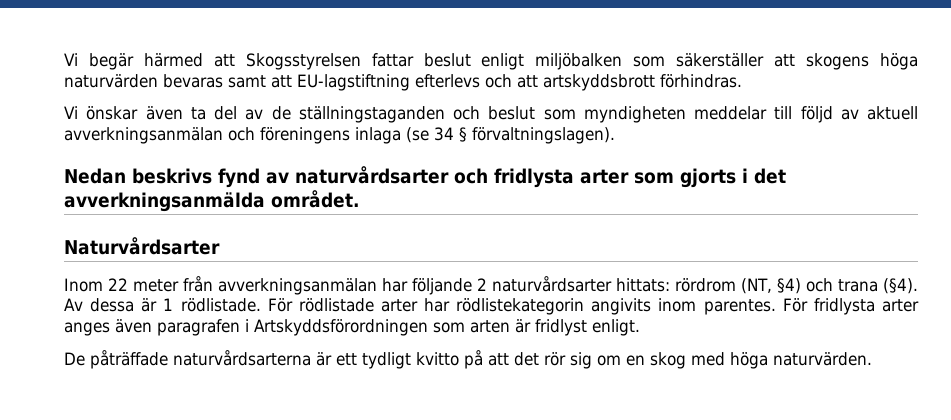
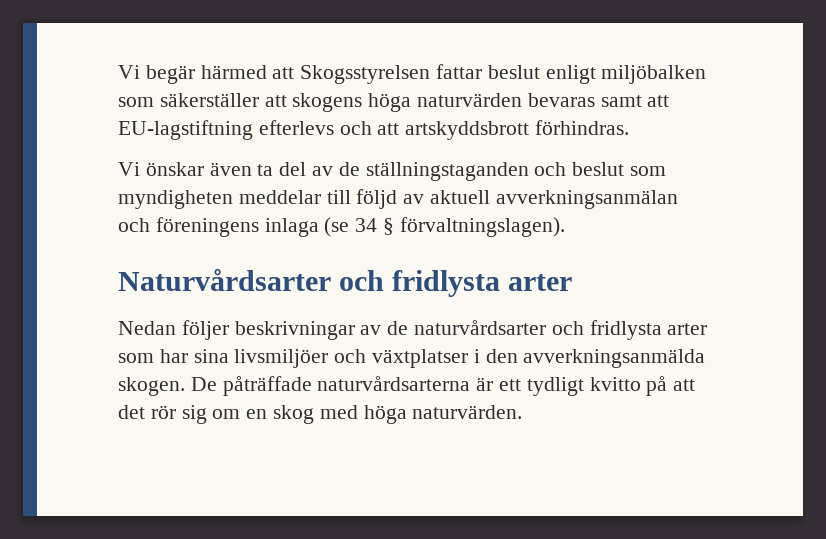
- Nedan beskrivs fynd av naturvårdsarter och fridlysta arter som gjorts i det avverkningsanmälda området.
- Naturvårdsarter
- Inom 22 meter från avverkningsanmälan har följande 2 naturvårdsarter hittats: rördrom (NT, §4) och trana (§4). Av dessa är 1 rödlistade. För rödlistade arter har rödlistekategorin angivits inom parentes. För fridlysta arter anges även paragrafen i Artskyddsförordningen som arten är fridlyst enligt.
- De påträffade naturvårdsarterna är ett tydligt kvitto på att det rör sig om en skog med höga naturvärden.
+ Naturvårdsarter och fridlysta arter
+ Nedan följer beskrivningar av de naturvårdsarter och fridlysta arter som har sina livsmiljöer och växtplatser i den avverkningsanmälda skogen. De påträffade naturvårdsarterna är ett tydligt kvitto på att det rör sig om en skog med höga naturvärden.

